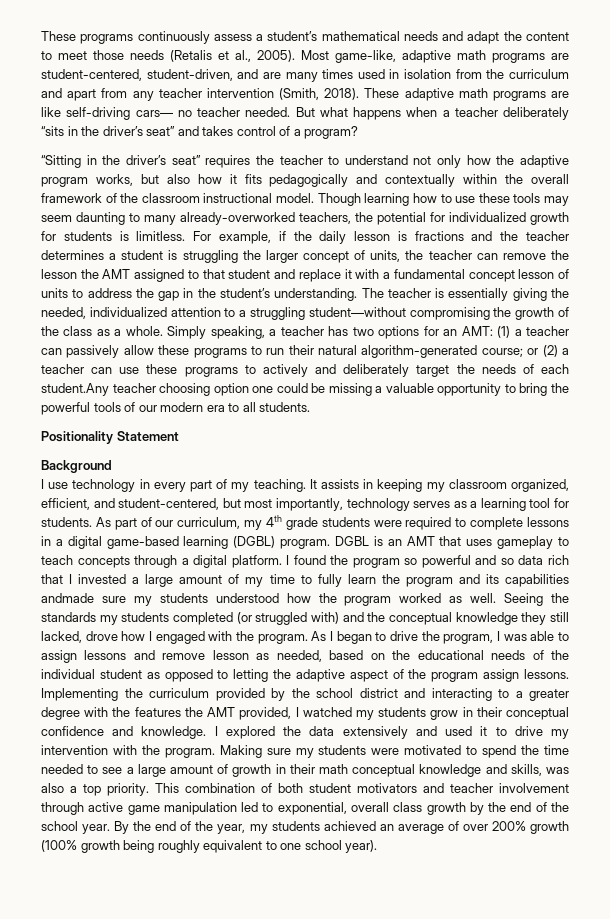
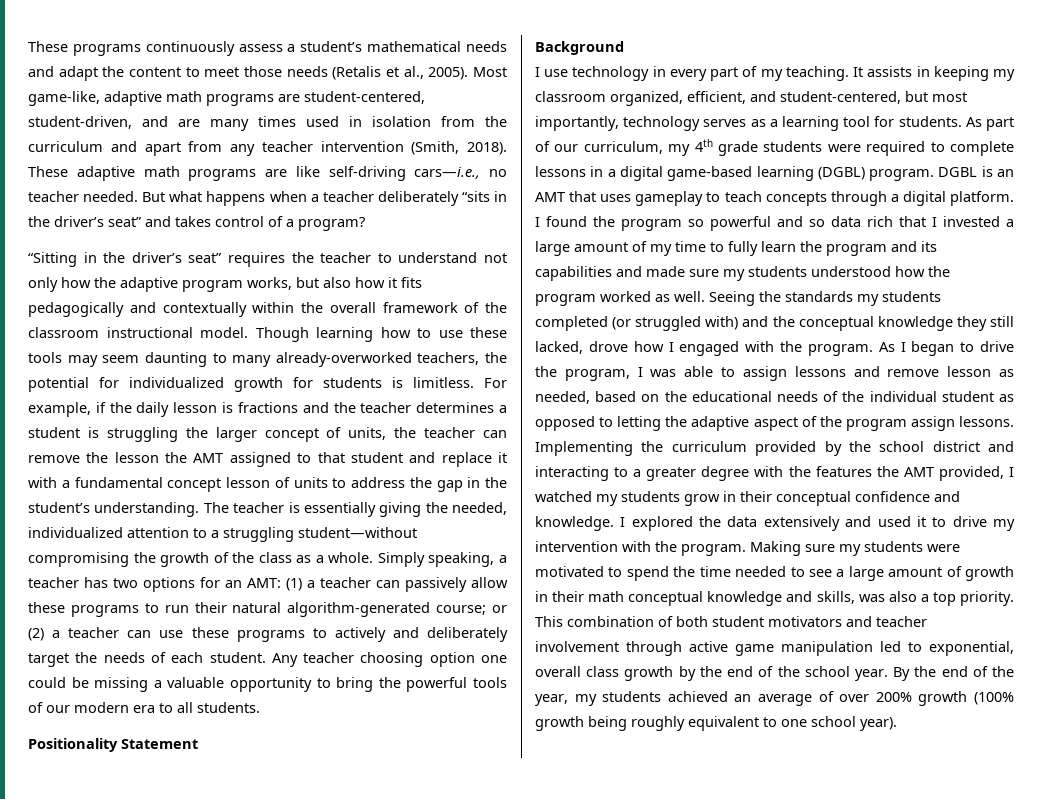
- These adaptive math programs are like self-driving cars— no teacher needed.
+ These adaptive math programs are like self-driving cars—i.e., no teacher needed.
- or (2) a teacher can use these programs to actively and deliberately target the needs of each student.Any teacher choosing option one could be missing a valuable opportunity to bring the powerful tools of our modern era to all students.
+ or (2) a teacher can use these programs to actively and deliberately target the needs of each student. Any teacher choosing option one could be missing a valuable opportunity to bring the powerful tools of our modern era to all students.
- I found the program so powerful and so data rich that I invested a large amount of my time to fully learn the program and its capabilities andmade sure my students understood how the program worked as well.
+ I found the program so powerful and so data rich that I invested a large amount of my time to fully learn the program and its capabilities and made sure my students understood how the program worked as well.

